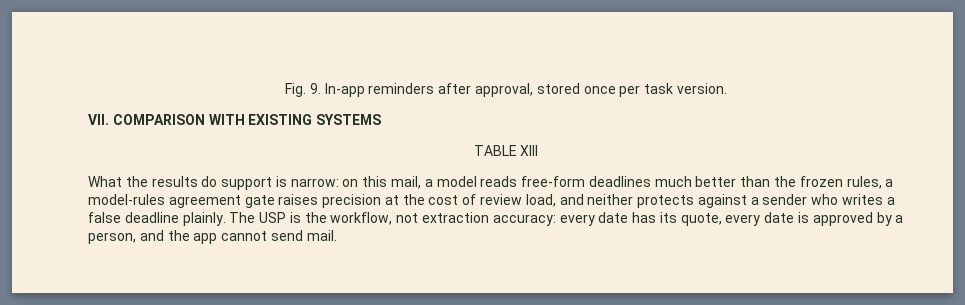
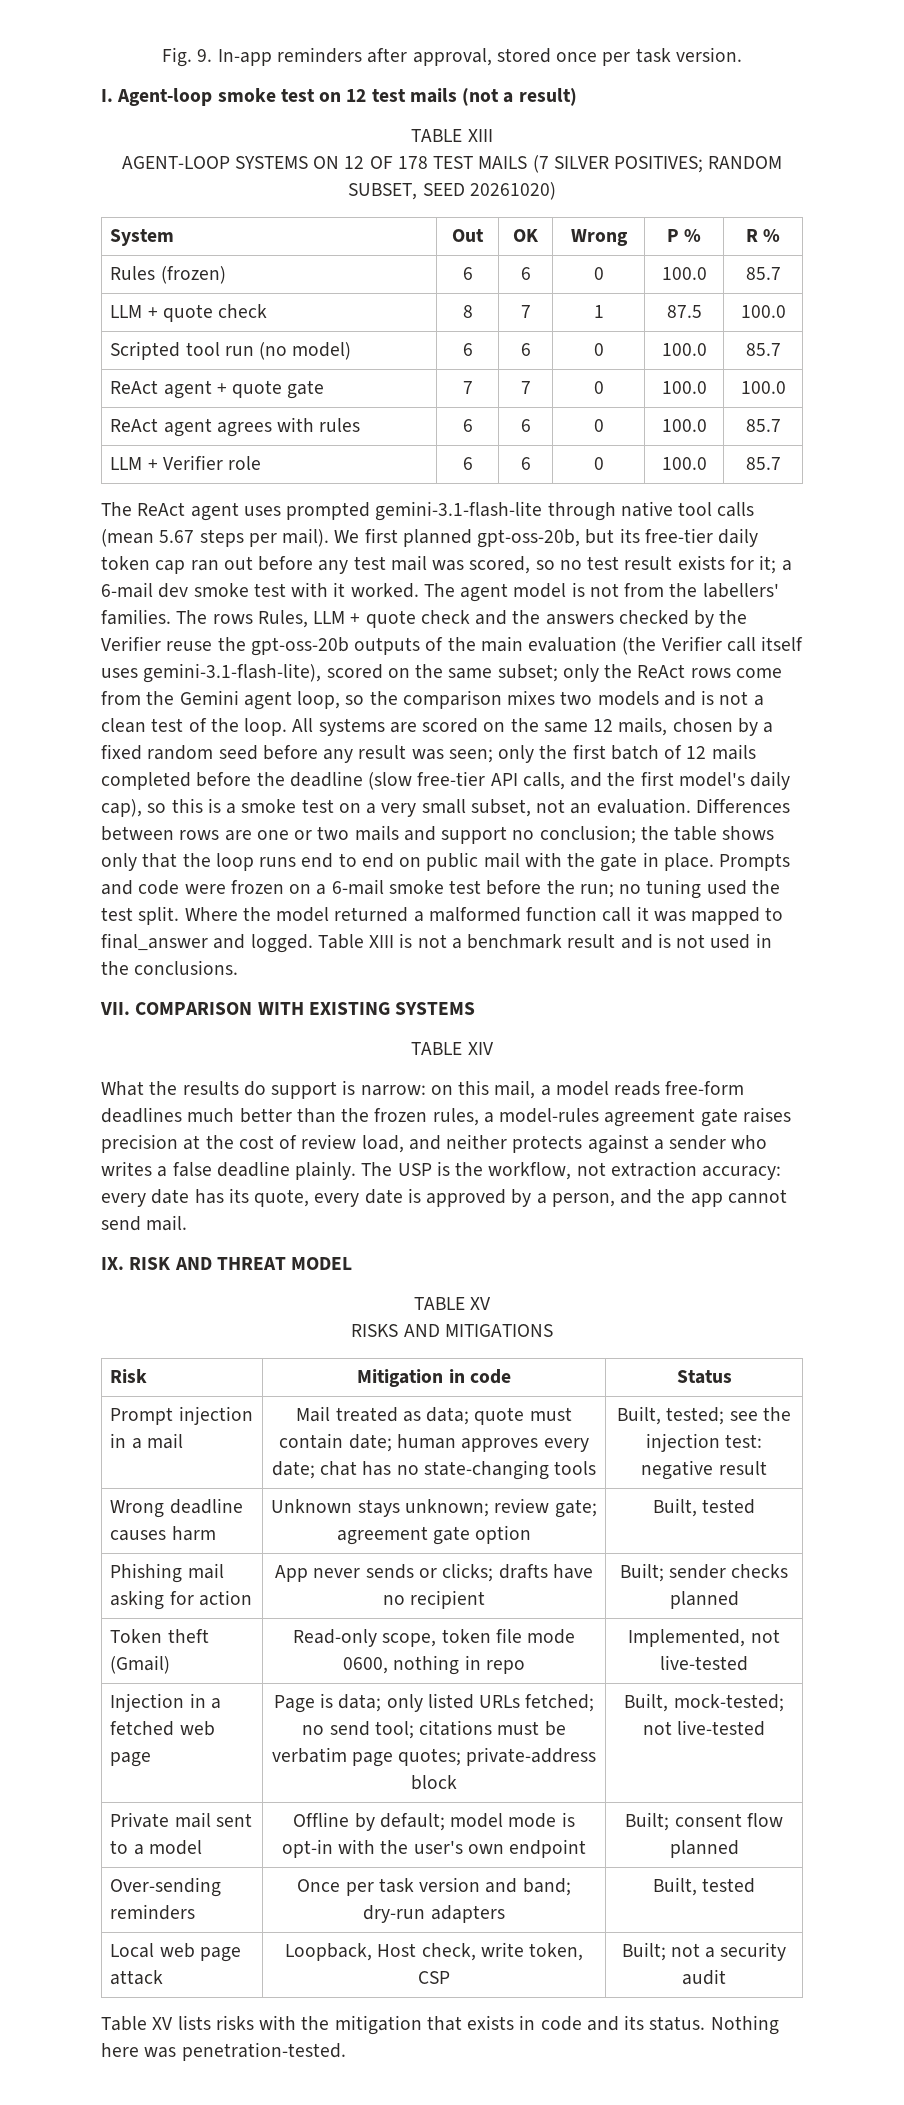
+ I. Agent-loop smoke test on 12 test mails (not a result)
+ TABLE XIII
+ AGENT-LOOP SYSTEMS ON 12 OF 178 TEST MAILS (7 SILVER POSITIVES; RANDOM SUBSET, SEED 20261020)
+ System | Out | OK | Wrong | P % | R %
+ Rules (frozen) | 6 | 6 | 0 | 100.0 | 85.7
+ LLM + quote check | 8 | 7 | 1 | 87.5 | 100.0
+ Scripted tool run (no model) | 6 | 6 | 0 | 100.0 | 85.7
+ ReAct agent + quote gate | 7 | 7 | 0 | 100.0 | 100.0
+ ReAct agent agrees with rules | 6 | 6 | 0 | 100.0 | 85.7
+ LLM + Verifier role | 6 | 6 | 0 | 100.0 | 85.7
+ The ReAct agent uses prompted gemini-3.1-flash-lite through native tool calls (mean 5.67 steps per mail). We first planned gpt-oss-20b, but its free-tier daily token cap ran out before any test mail was scored, so no test result exists for it; a 6-mail dev smoke test with it worked. The agent model is not from the labellers' families. The rows Rules, LLM + quote check and the answers checked by the Verifier reuse the gpt-oss-20b outputs of the main evaluation (the Verifier call itself uses gemini-3.1-flash-lite), scored on the same subset; only the ReAct rows come from the Gemini agent loop, so the comparison mixes two models and is not a clean test of the loop. All systems are scored on the same 12 mails, chosen by a fixed random seed before any result was seen; only the first batch of 12 mails completed before the deadline (slow free-tier API calls, and the first model's daily cap), so this is a smoke test on a very small subset, not an evaluation. Differences between rows are one or two mails and support no conclusion; the table shows only that the loop runs end to end on public mail with the gate in place. Prompts and code were frozen on a 6-mail smoke test before the run; no tuning used the test split. Where the model returned a malformed function call it was mapped to final_answer and logged. Table XIII is not a benchmark result and is not used in the conclusions.
- TABLE XIII
+ TABLE XIV
+ IX. RISK AND THREAT MODEL
+ TABLE XV
+ RISKS AND MITIGATIONS
+ Risk | Mitigation in code | Status
+ Prompt injection in a mail | Mail treated as data; quote must contain date; human approves every date; chat has no state-changing tools | Built, tested; see the injection test: negative result
+ Wrong deadline causes harm | Unknown stays unknown; review gate; agreement gate option | Built, tested
+ Phishing mail asking for action | App never sends or clicks; drafts have no recipient | Built; sender checks planned
+ Token theft (Gmail) | Read-only scope, token file mode 0600, nothing in repo | Implemented, not live-tested
+ Injection in a fetched web page | Page is data; only listed URLs fetched; no send tool; citations must be verbatim page quotes; private-address block | Built, mock-tested; not live-tested
+ Private mail sent to a model | Offline by default; model mode is opt-in with the user's own endpoint | Built; consent flow planned
+ Over-sending reminders | Once per task version and band; dry-run adapters | Built, tested
+ Local web page attack | Loopback, Host check, write token, CSP | Built; not a security audit
+ Table XV lists risks with the mitigation that exists in code and its status. Nothing here was penetration-tested.

